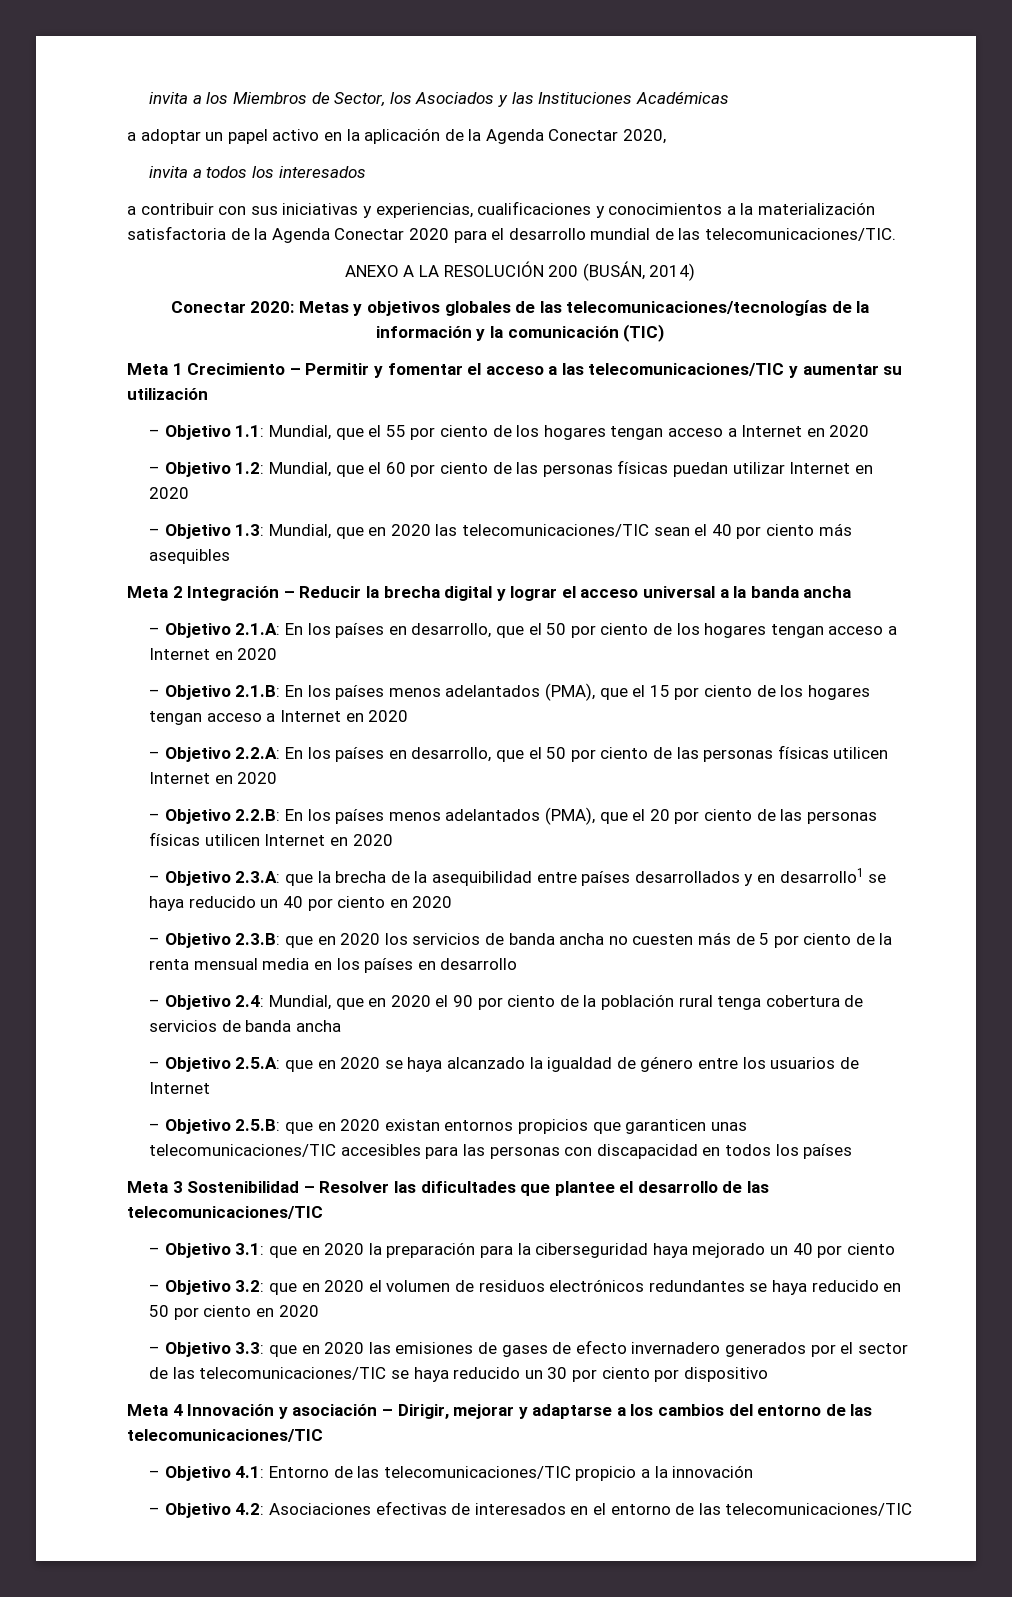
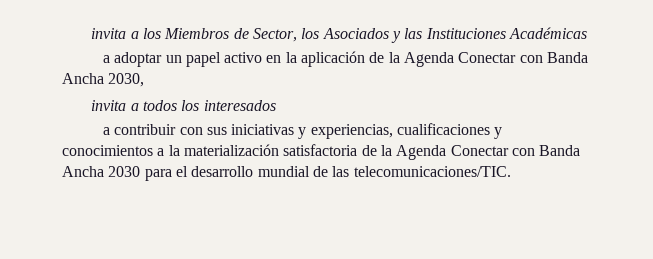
- a adoptar un papel activo en la aplicación de la Agenda Conectar 2020,
+ a adoptar un papel activo en la aplicación de la Agenda Conectar con Banda Ancha 2030,
- a contribuir con sus iniciativas y experiencias, cualificaciones y conocimientos a la materialización satisfactoria de la Agenda Conectar 2020 para el desarrollo mundial de las telecomunicaciones/TIC.
+ a contribuir con sus iniciativas y experiencias, cualificaciones y conocimientos a la materialización satisfactoria de la Agenda Conectar con Banda Ancha 2030 para el desarrollo mundial de las telecomunicaciones/TIC.
- ANEXO A LA RESOLUCIÓN 200 (BUSÁN, 2014)
- Conectar 2020: Metas y objetivos globales de las telecomunicaciones/tecnologías de la información y la comunicación (TIC)
- Meta 1 Crecimiento – Permitir y fomentar el acceso a las telecomunicaciones/TIC y aumentar su utilización
- – Objetivo 1.1: Mundial, que el 55 por ciento de los hogares tengan acceso a Internet en 2020
- – Objetivo 1.2: Mundial, que el 60 por ciento de las personas físicas puedan utilizar Internet en 2020
- – Objetivo 1.3: Mundial, que en 2020 las telecomunicaciones/TIC sean el 40 por ciento más asequibles
- Meta 2 Integración – Reducir la brecha digital y lograr el acceso universal a la banda ancha
- – Objetivo 2.1.A: En los países en desarrollo, que el 50 por ciento de los hogares tengan acceso a Internet en 2020
- – Objetivo 2.1.B: En los países menos adelantados (PMA), que el 15 por ciento de los hogares tengan acceso a Internet en 2020
- – Objetivo 2.2.A: En los países en desarrollo, que el 50 por ciento de las personas físicas utilicen Internet en 2020
- – Objetivo 2.2.B: En los países menos adelantados (PMA), que el 20 por ciento de las personas físicas utilicen Internet en 2020
- – Objetivo 2.3.A: que la brecha de la asequibilidad entre países desarrollados y en desarrollo1 se haya reducido un 40 por ciento en 2020
- – Objetivo 2.3.B: que en 2020 los servicios de banda ancha no cuesten más de 5 por ciento de la renta mensual media en los países en desarrollo
- – Objetivo 2.4: Mundial, que en 2020 el 90 por ciento de la población rural tenga cobertura de servicios de banda ancha
- – Objetivo 2.5.A: que en 2020 se haya alcanzado la igualdad de género entre los usuarios de Internet
- – Objetivo 2.5.B: que en 2020 existan entornos propicios que garanticen unas telecomunicaciones/TIC accesibles para las personas con discapacidad en todos los países
- Meta 3 Sostenibilidad – Resolver las dificultades que plantee el desarrollo de las telecomunicaciones/TIC
- – Objetivo 3.1: que en 2020 la preparación para la ciberseguridad haya mejorado un 40 por ciento
- – Objetivo 3.2: que en 2020 el volumen de residuos electrónicos redundantes se haya reducido en 50 por ciento en 2020
- – Objetivo 3.3: que en 2020 las emisiones de gases de efecto invernadero generados por el sector de las telecomunicaciones/TIC se haya reducido un 30 por ciento por dispositivo
- Meta 4 Innovación y asociación – Dirigir, mejorar y adaptarse a los cambios del entorno de las telecomunicaciones/TIC
- – Objetivo 4.1: Entorno de las telecomunicaciones/TIC propicio a la innovación
- – Objetivo 4.2: Asociaciones efectivas de interesados en el entorno de las telecomunicaciones/TIC

